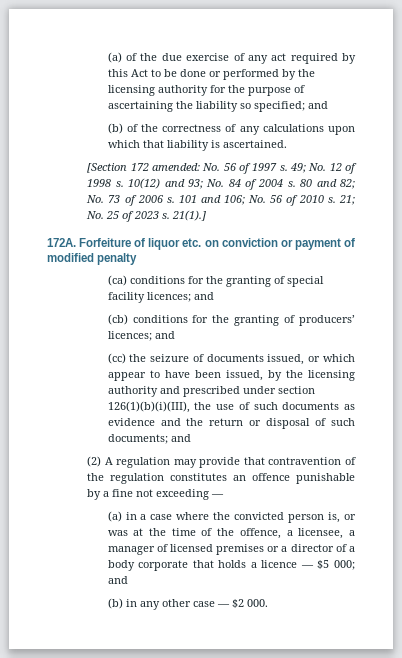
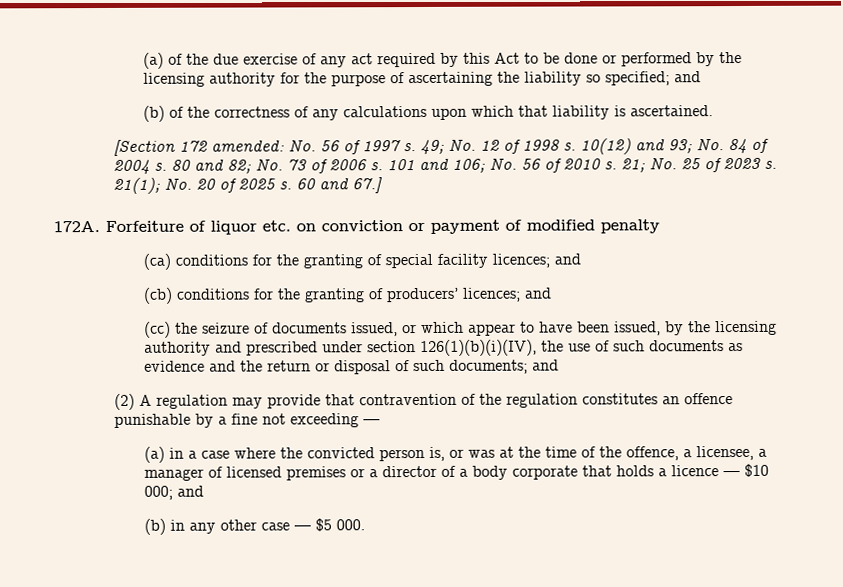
- 21(1).]
+ 21(1); No. 20 of 2025 s. 60 and 67.]
- (cc) the seizure of documents issued, or which appear to have been issued, by the licensing authority and prescribed under section 126(1)(b)(i)(III), the use of such documents as evidence and the return or disposal of such documents; and
+ (cc) the seizure of documents issued, or which appear to have been issued, by the licensing authority and prescribed under section 126(1)(b)(i)(IV), the use of such documents as evidence and the return or disposal of such documents; and
- (a) in a case where the convicted person is, or was at the time of the offence, a licensee, a manager of licensed premises or a director of a body corporate that holds a licence — $5 000; and
+ (a) in a case where the convicted person is, or was at the time of the offence, a licensee, a manager of licensed premises or a director of a body corporate that holds a licence — $10 000; and
- (b) in any other case — $2 000.
+ (b) in any other case — $5 000.

